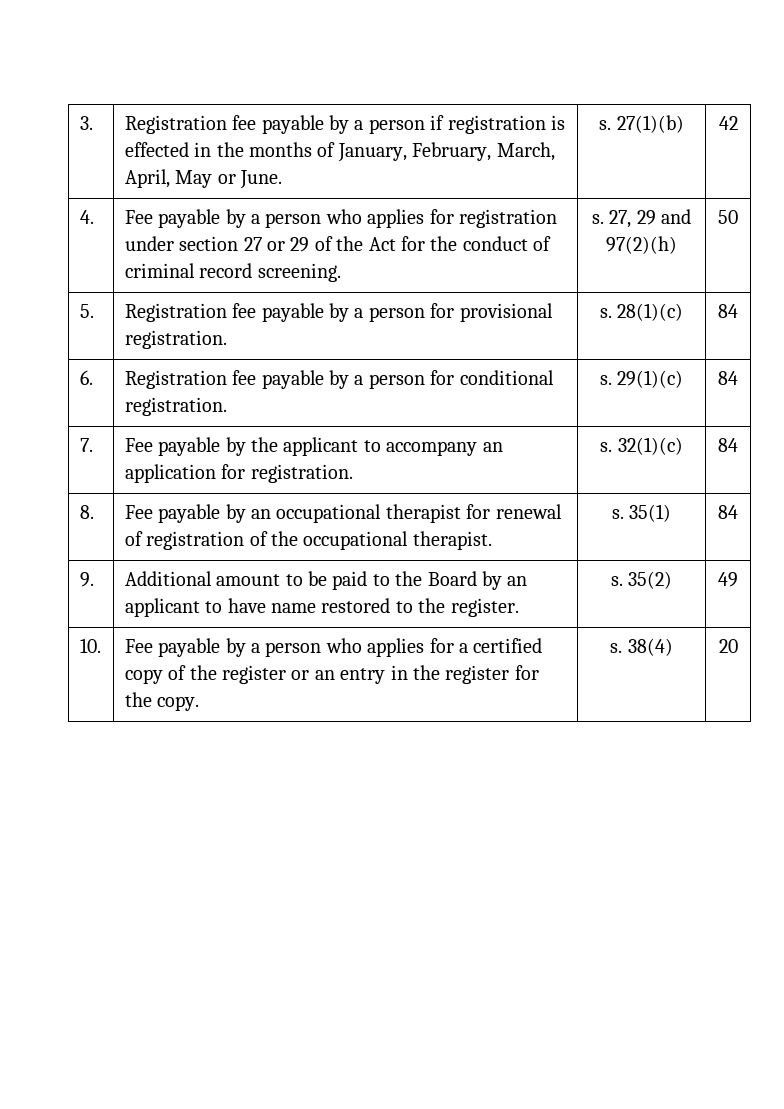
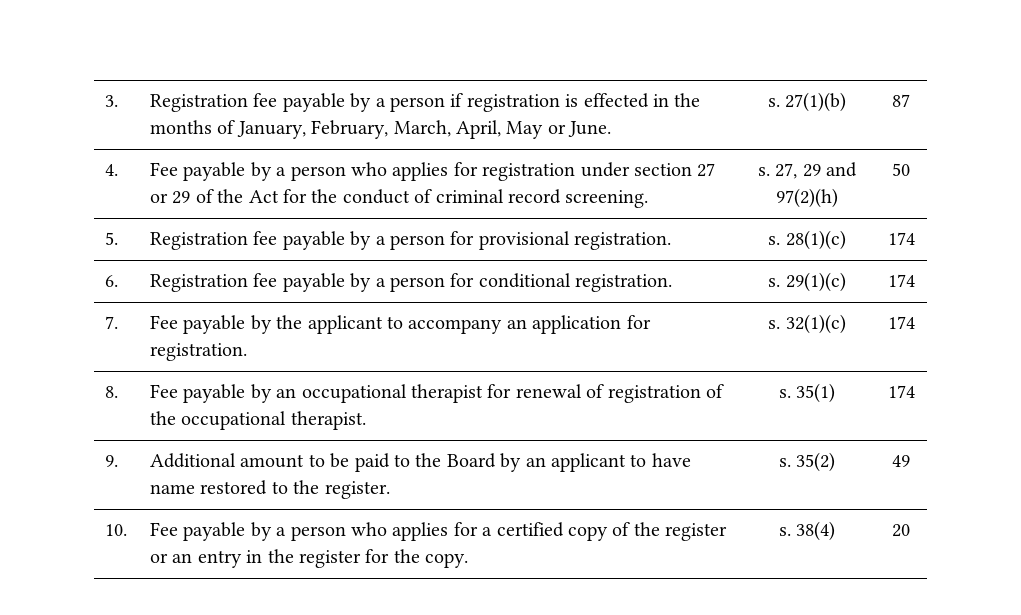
- 3. | Registration fee payable by a person if registration is effected in the months of January, February, March, April, May or June. | s. 27(1)(b) | 42
+ 3. | Registration fee payable by a person if registration is effected in the months of January, February, March, April, May or June. | s. 27(1)(b) | 87
- 5. | Registration fee payable by a person for provisional registration. | s. 28(1)(c) | 84
+ 5. | Registration fee payable by a person for provisional registration. | s. 28(1)(c) | 174
- 6. | Registration fee payable by a person for conditional registration. | s. 29(1)(c) | 84
+ 6. | Registration fee payable by a person for conditional registration. | s. 29(1)(c) | 174
- 7. | Fee payable by the applicant to accompany an application for registration. | s. 32(1)(c) | 84
+ 7. | Fee payable by the applicant to accompany an application for registration. | s. 32(1)(c) | 174
- 8. | Fee payable by an occupational therapist for renewal of registration of the occupational therapist. | s. 35(1) | 84
+ 8. | Fee payable by an occupational therapist for renewal of registration of the occupational therapist. | s. 35(1) | 174

